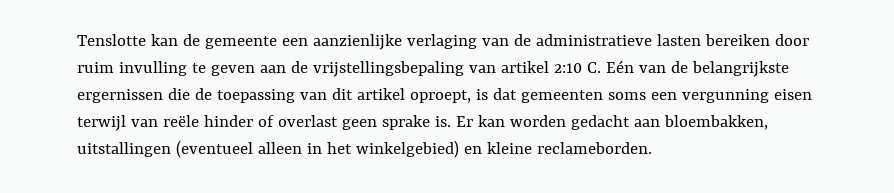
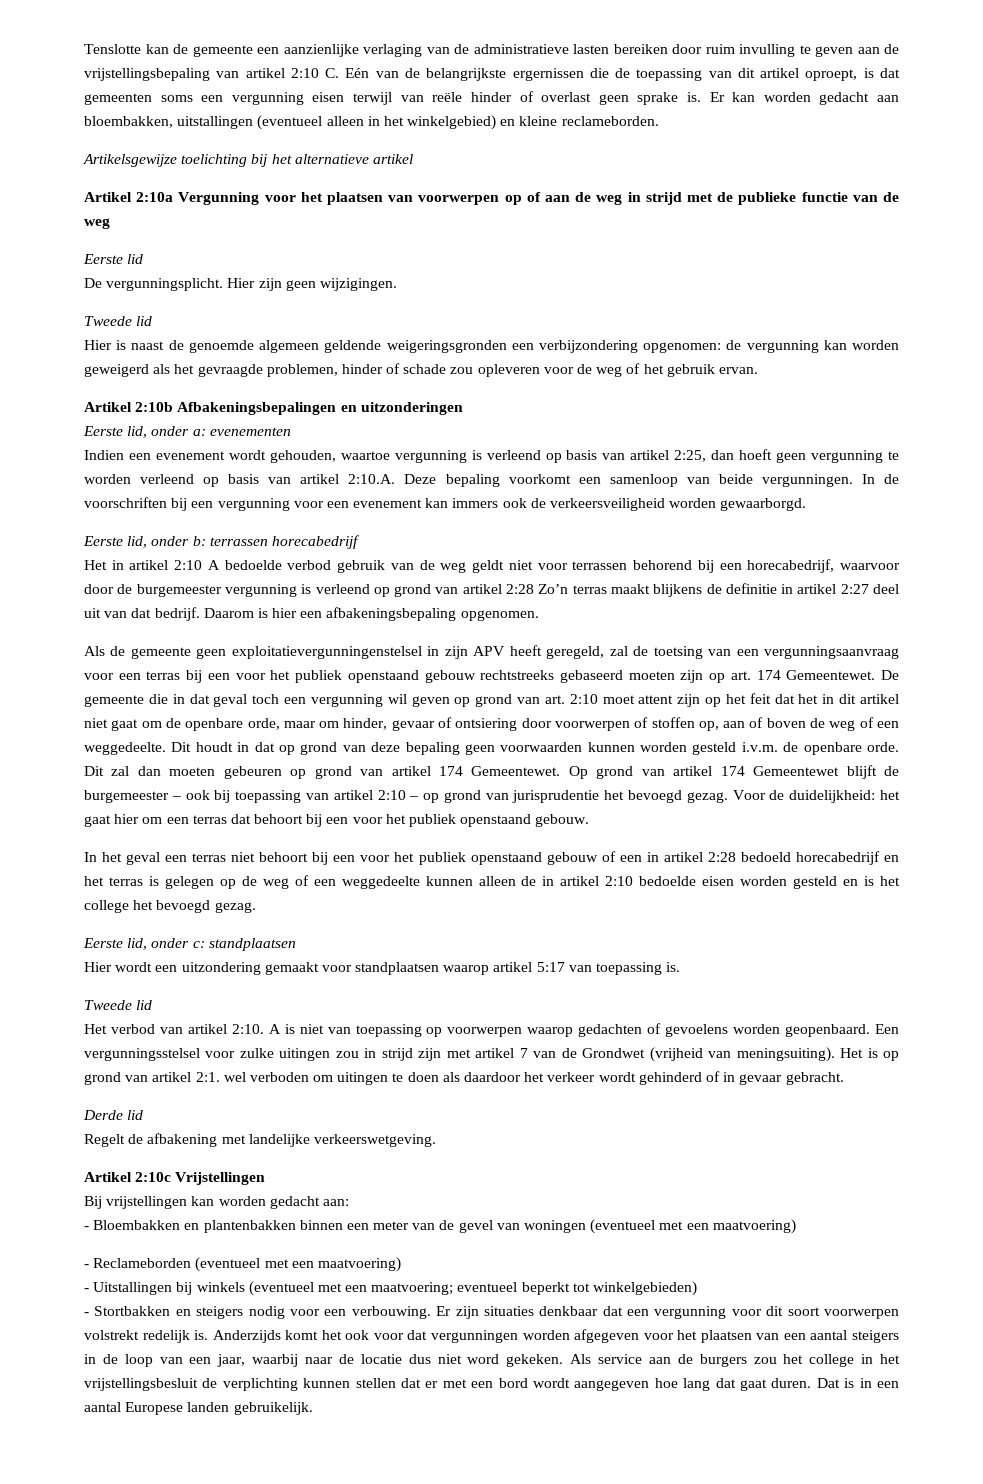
+ Artikelsgewijze toelichting bij het alternatieve artikel
+ Artikel 2:10a Vergunning voor het plaatsen van voorwerpen op of aan de weg in strijd met de publieke functie van de weg
+ Eerste lid
+ De vergunningsplicht. Hier zijn geen wijzigingen.
+ Tweede lid
+ Hier is naast de genoemde algemeen geldende weigeringsgronden een verbijzondering opgenomen: de vergunning kan worden geweigerd als het gevraagde problemen, hinder of schade zou opleveren voor de weg of het gebruik ervan.
+ Artikel 2:10b Afbakeningsbepalingen en uitzonderingen
+ Eerste lid, onder a: evenementen
+ Indien een evenement wordt gehouden, waartoe vergunning is verleend op basis van artikel 2:25, dan hoeft geen vergunning te worden verleend op basis van artikel 2:10.A. Deze bepaling voorkomt een samenloop van beide vergunningen. In de voorschriften bij een vergunning voor een evenement kan immers ook de verkeersveiligheid worden gewaarborgd.
+ Eerste lid, onder b: terrassen horecabedrijf
+ Het in artikel 2:10 A bedoelde verbod gebruik van de weg geldt niet voor terrassen behorend bij een horecabedrijf, waarvoor door de burgemeester vergunning is verleend op grond van artikel 2:28 Zo’n terras maakt blijkens de definitie in artikel 2:27 deel uit van dat bedrijf. Daarom is hier een afbakeningsbepaling opgenomen.
+ Als de gemeente geen exploitatievergunningenstelsel in zijn APV heeft geregeld, zal de toetsing van een vergunningsaanvraag voor een terras bij een voor het publiek openstaand gebouw rechtstreeks gebaseerd moeten zijn op art. 174 Gemeentewet. De gemeente die in dat geval toch een vergunning wil geven op grond van art. 2:10 moet attent zijn op het feit dat het in dit artikel niet gaat om de openbare orde, maar om hinder, gevaar of ontsiering door voorwerpen of stoffen op, aan of boven de weg of een weggedeelte. Dit houdt in dat op grond van deze bepaling geen voorwaarden kunnen worden gesteld i.v.m. de openbare orde. Dit zal dan moeten gebeuren op grond van artikel 174 Gemeentewet. Op grond van artikel 174 Gemeentewet blijft de burgemeester – ook bij toepassing van artikel 2:10 – op grond van jurisprudentie het bevoegd gezag. Voor de duidelijkheid: het gaat hier om een terras dat behoort bij een voor het publiek openstaand gebouw.
+ In het geval een terras niet behoort bij een voor het publiek openstaand gebouw of een in artikel 2:28 bedoeld horecabedrijf en het terras is gelegen op de weg of een weggedeelte kunnen alleen de in artikel 2:10 bedoelde eisen worden gesteld en is het college het bevoegd gezag.
+ Eerste lid, onder c: standplaatsen
+ Hier wordt een uitzondering gemaakt voor standplaatsen waarop artikel 5:17 van toepassing is.
+ Tweede lid
+ Het verbod van artikel 2:10. A is niet van toepassing op voorwerpen waarop gedachten of gevoelens worden geopenbaard. Een vergunningsstelsel voor zulke uitingen zou in strijd zijn met artikel 7 van de Grondwet (vrijheid van meningsuiting). Het is op grond van artikel 2:1. wel verboden om uitingen te doen als daardoor het verkeer wordt gehinderd of in gevaar gebracht.
+ Derde lid
+ Regelt de afbakening met landelijke verkeerswetgeving.
+ Artikel 2:10c Vrijstellingen
+ Bij vrijstellingen kan worden gedacht aan:
+ - Bloembakken en plantenbakken binnen een meter van de gevel van woningen (eventueel met een maatvoering)
+ - Reclameborden (eventueel met een maatvoering)
+ - Uitstallingen bij winkels (eventueel met een maatvoering; eventueel beperkt tot winkelgebieden)
+ - Stortbakken en steigers nodig voor een verbouwing. Er zijn situaties denkbaar dat een vergunning voor dit soort voorwerpen volstrekt redelijk is. Anderzijds komt het ook voor dat vergunningen worden afgegeven voor het plaatsen van een aantal steigers in de loop van een jaar, waarbij naar de locatie dus niet word gekeken. Als service aan de burgers zou het college in het vrijstellingsbesluit de verplichting kunnen stellen dat er met een bord wordt aangegeven hoe lang dat gaat duren. Dat is in een aantal Europese landen gebruikelijk.

